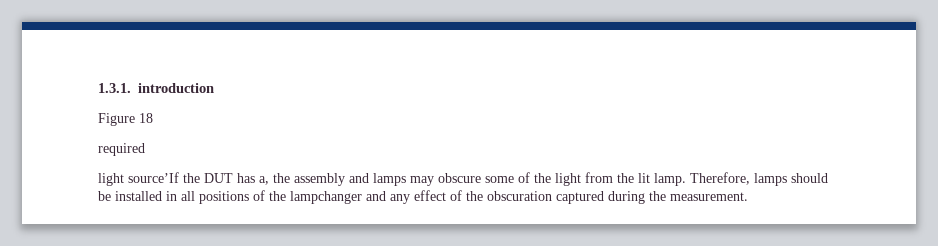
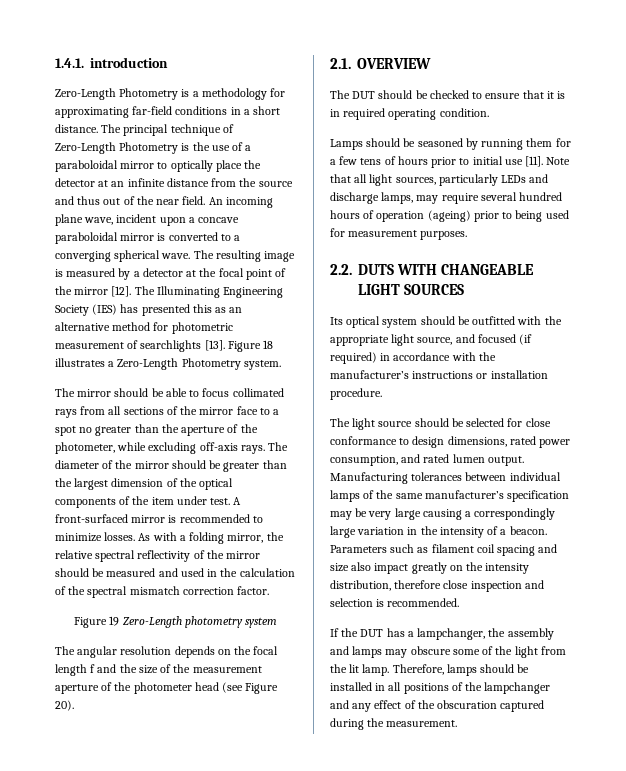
- 1.3.1. introduction
+ 1.4.1. introduction
- Figure 18
- required
- light source’If the DUT has a, the assembly and lamps may obscure some of the light from the lit lamp.
+ Zero-Length Photometry is a methodology for approximating far-field conditions in a short distance. The principal technique of Zero-Length Photometry is the use of a paraboloidal mirror to optically place the detector at an infinite distance from the source and thus out of the near field. An incoming plane wave, incident upon a concave paraboloidal mirror is converted to a converging spherical wave. The resulting image is measured by a detector at the focal point of the mirror [12]. The Illuminating Engineering Society (IES) has presented this as an alternative method for photometric measurement of searchlights [13]. Figure 18 illustrates a Zero-Length Photometry system.
+ The mirror should be able to focus collimated rays from all sections of the mirror face to a spot no greater than the aperture of the photometer, while excluding off-axis rays. The diameter of the mirror should be greater than the largest dimension of the optical components of the item under test. A front-surfaced mirror is recommended to minimize losses. As with a folding mirror, the relative spectral reflectivity of the mirror should be measured and used in the calculation of the spectral mismatch correction factor.
+ Figure 19 Zero-Length photometry system
+ The angular resolution depends on the focal length f and the size of the measurement aperture of the photometer head (see Figure 20).
+ 2.1. OVERVIEW
+ The DUT should be checked to ensure that it is in required operating condition.
+ Lamps should be seasoned by running them for a few tens of hours prior to initial use [11]. Note that all light sources, particularly LEDs and discharge lamps, may require several hundred hours of operation (ageing) prior to being used for measurement purposes.
+ 2.2. DUTS WITH CHANGEABLE LIGHT SOURCES
+ Its optical system should be outfitted with the appropriate light source, and focused (if required) in accordance with the manufacturer’s instructions or installation procedure.
+ The light source should be selected for close conformance to design dimensions, rated power consumption, and rated lumen output. Manufacturing tolerances between individual lamps of the same manufacturer’s specification may be very large causing a correspondingly large variation in the intensity of a beacon. Parameters such as filament coil spacing and size also impact greatly on the intensity distribution, therefore close inspection and selection is recommended.
+ If the DUT has a lampchanger, the assembly and lamps may obscure some of the light from the lit lamp.

